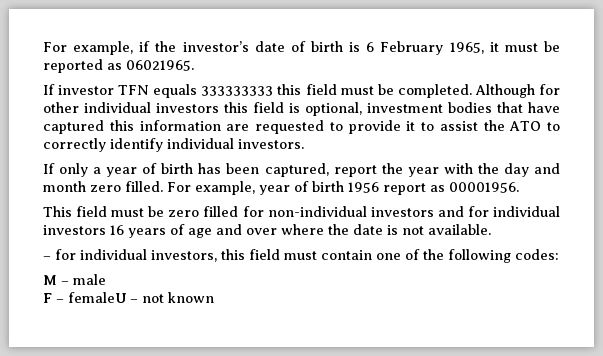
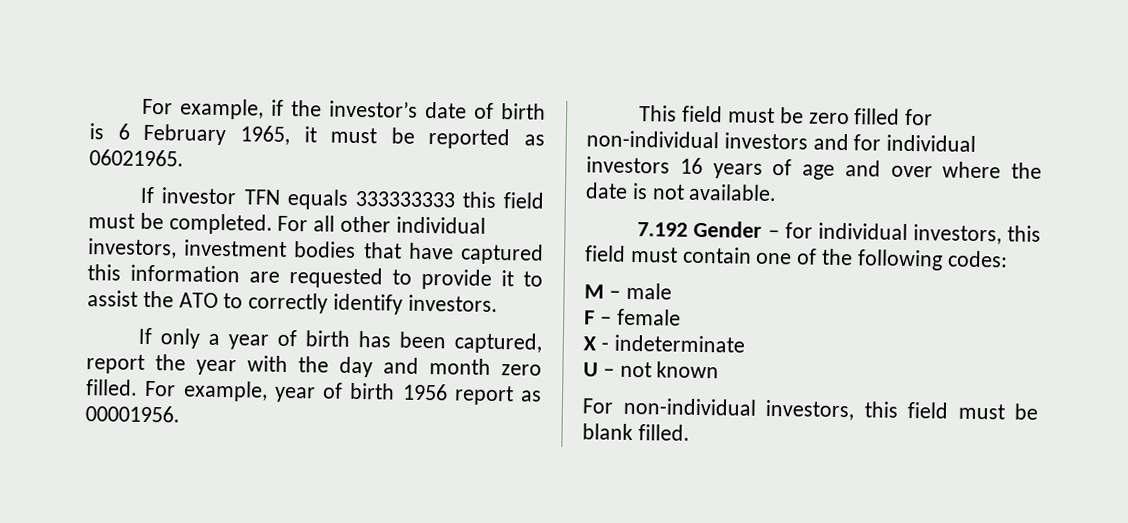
- Although for other individual investors this field is optional, investment bodies that have captured this information are requested to provide it to assist the ATO to correctly identify individual investors.
+ For all other individual investors, investment bodies that have captured this information are requested to provide it to assist the ATO to correctly identify investors.
- – for individual investors, this field must contain one of the following codes:
+ 7.192 Gender – for individual investors, this field must contain one of the following codes:
- F – femaleU – not known
+ F – female
+ X - indeterminate
+ U – not known
+ For non-individual investors, this field must be blank filled.

